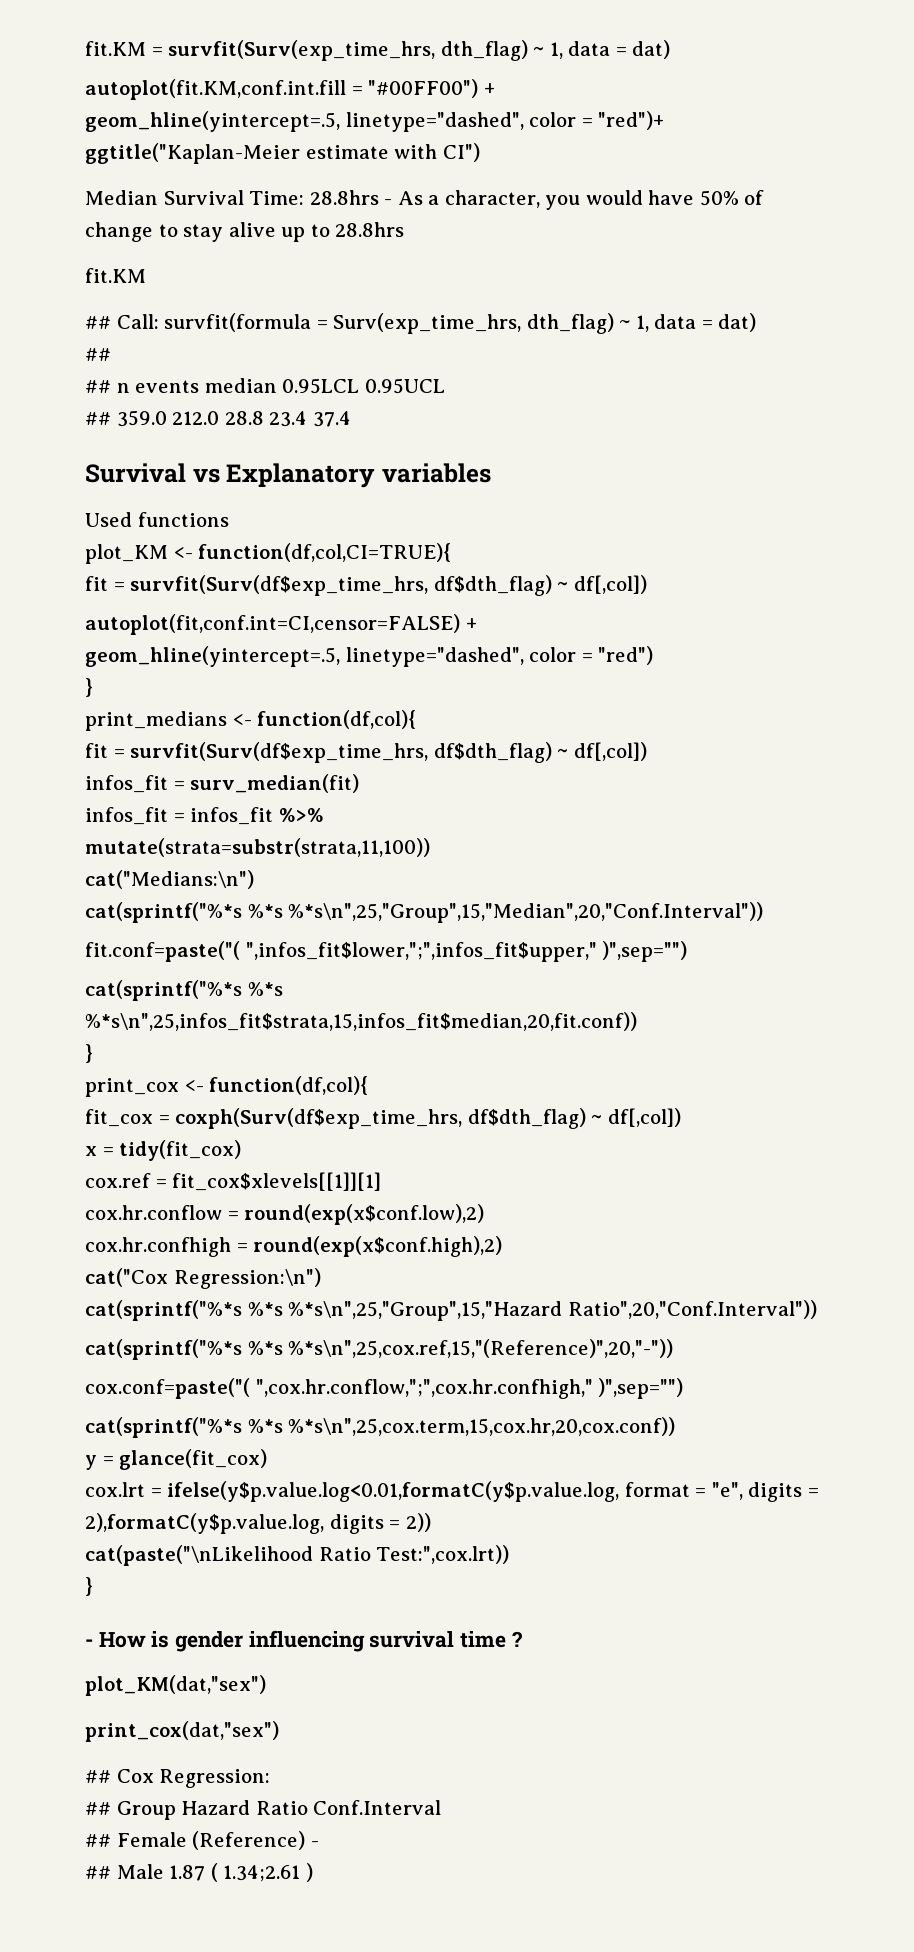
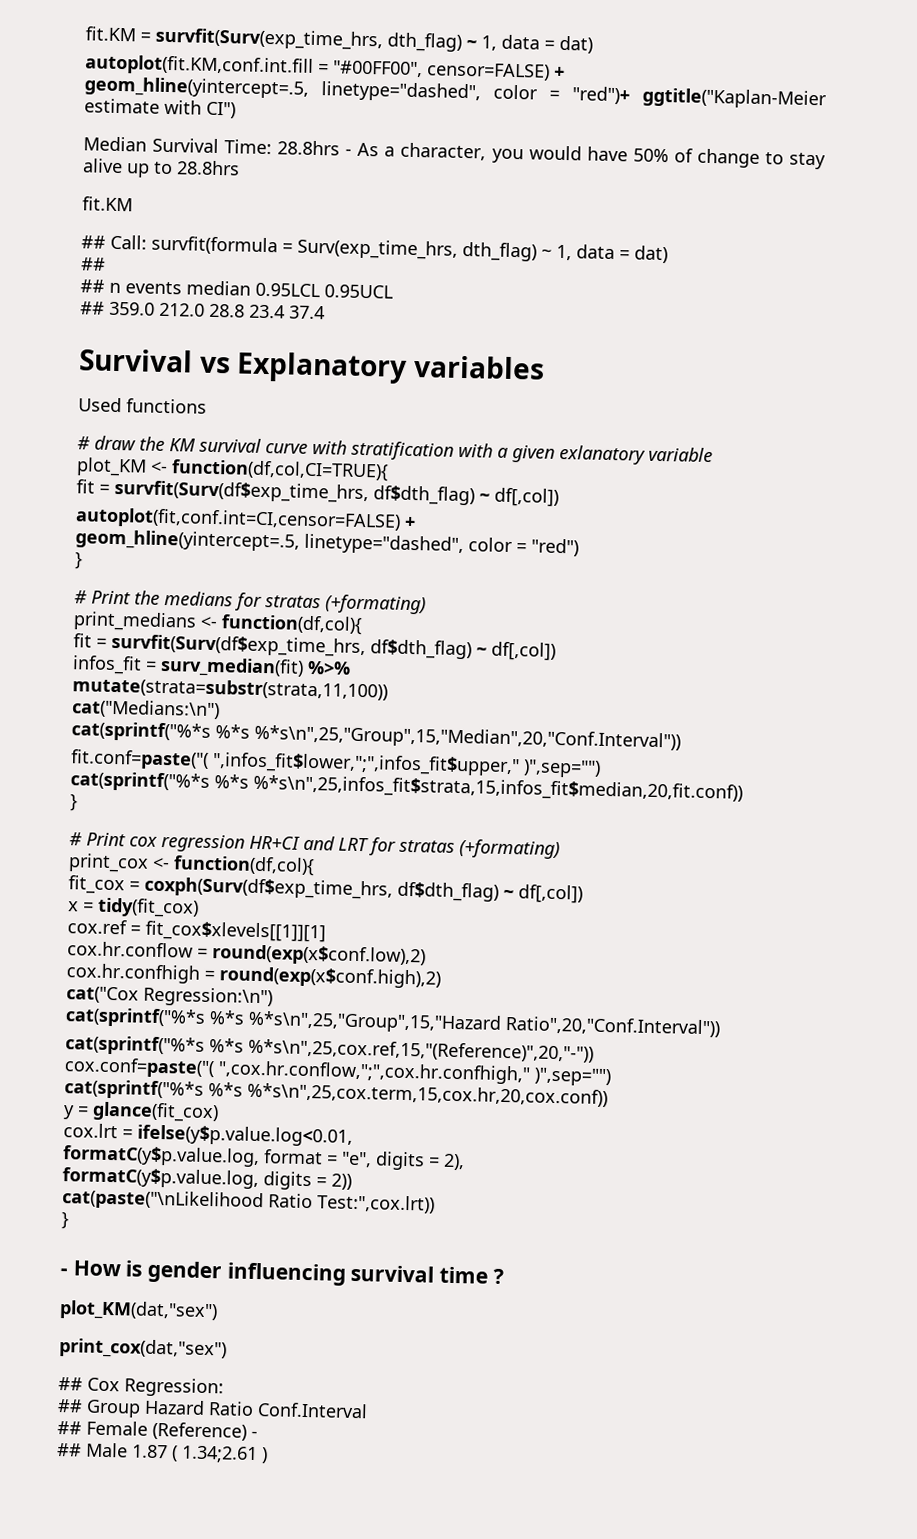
- autoplot(fit.KM,conf.int.fill = "#00FF00") +
+ autoplot(fit.KM,conf.int.fill = "#00FF00", censor=FALSE) +
+ # draw the KM survival curve with stratification with a given exlanatory variable
+ # Print the medians for stratas (+formating)
- infos_fit = surv_median(fit)
- infos_fit = infos_fit %>%
+ infos_fit = surv_median(fit) %>%
+ # Print cox regression HR+CI and LRT for stratas (+formating)
- cox.lrt = ifelse(y$p.value.log<0.01,formatC(y$p.value.log, format = "e", digits = 2),formatC(y$p.value.log, digits = 2))
+ cox.lrt = ifelse(y$p.value.log<0.01,
+ formatC(y$p.value.log, format = "e", digits = 2),
+ formatC(y$p.value.log, digits = 2))

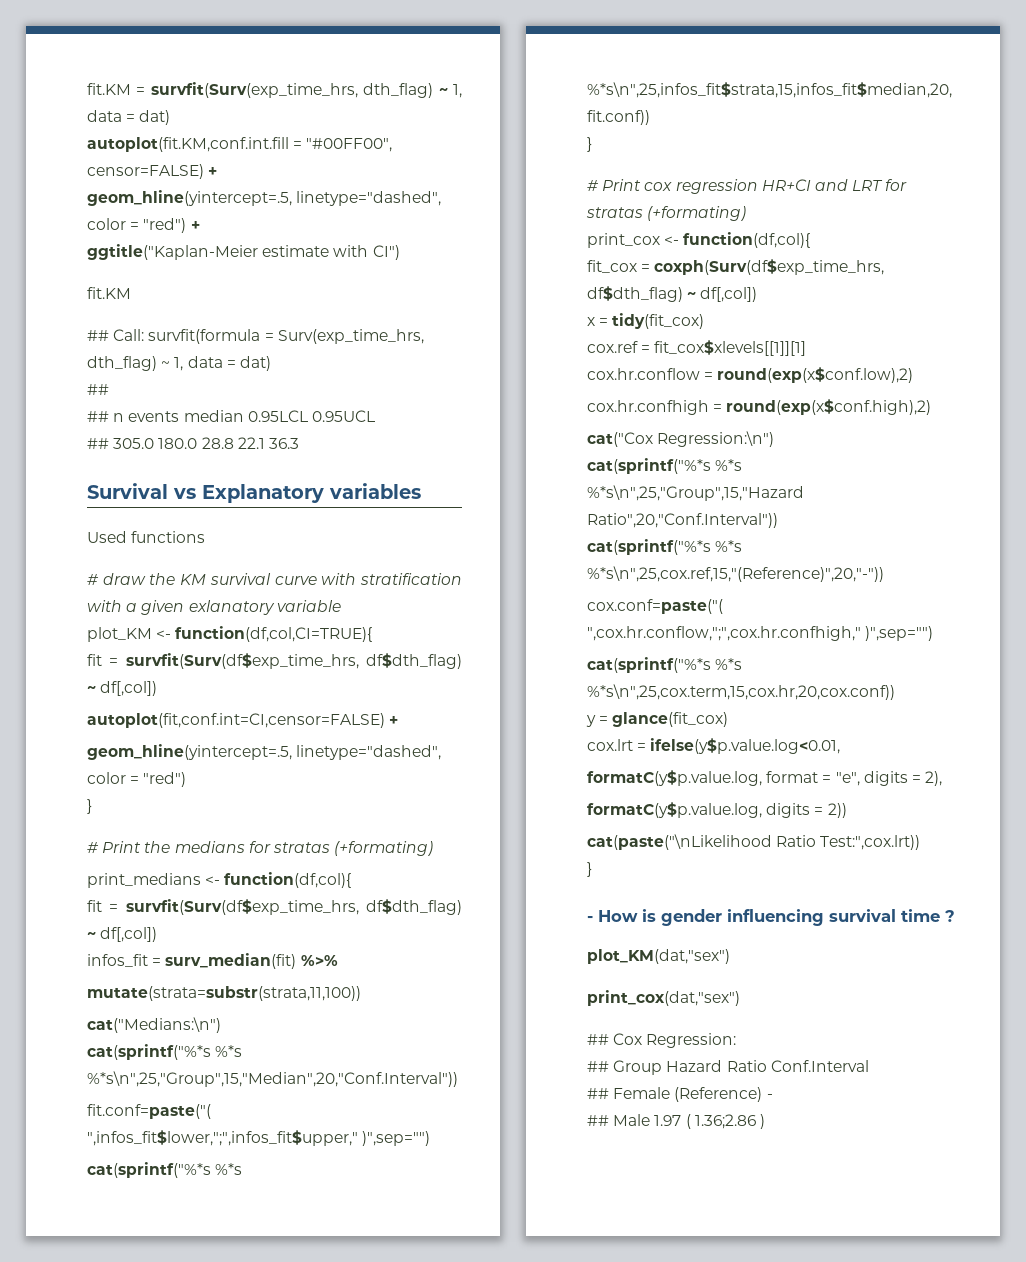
- geom_hline(yintercept=.5, linetype="dashed", color = "red")+ ggtitle("Kaplan-Meier estimate with CI")
+ geom_hline(yintercept=.5, linetype="dashed", color = "red") +
+ ggtitle("Kaplan-Meier estimate with CI")
- Median Survival Time: 28.8hrs - As a character, you would have 50% of change to stay alive up to 28.8hrs
- ## 359.0 212.0 28.8 23.4 37.4
+ ## 305.0 180.0 28.8 22.1 36.3
- ## Male 1.87 ( 1.34;2.61 )
+ ## Male 1.97 ( 1.36;2.86 )

